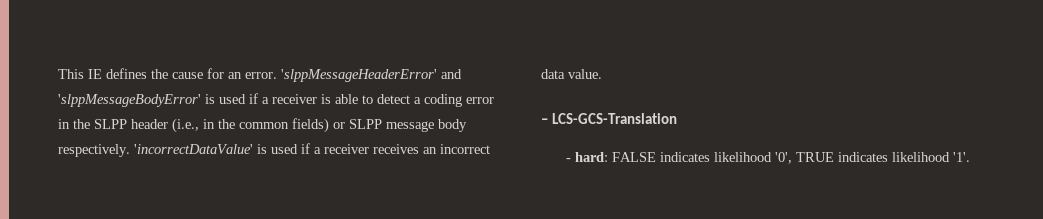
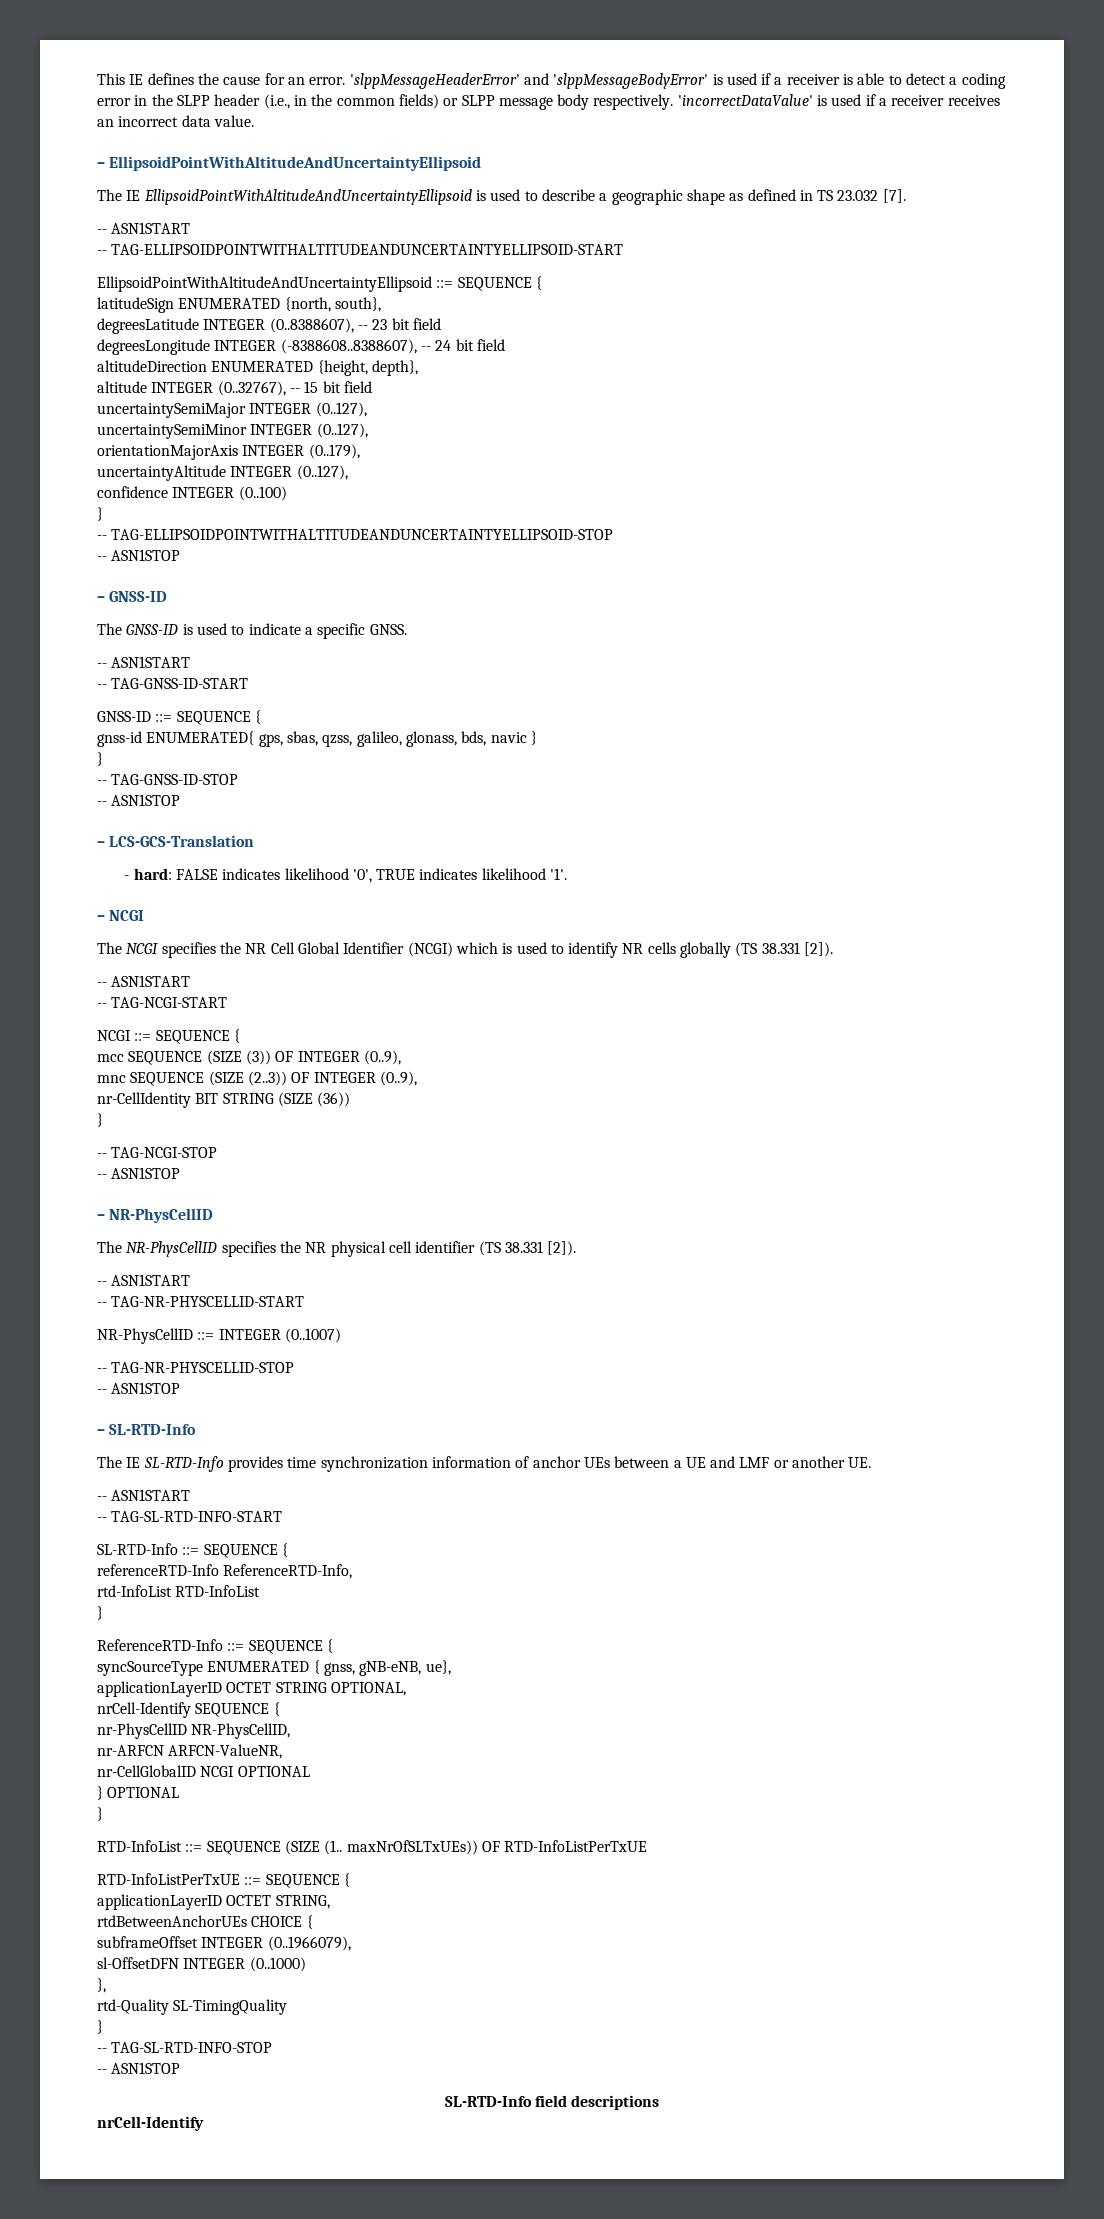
+ – EllipsoidPointWithAltitudeAndUncertaintyEllipsoid
+ The IE EllipsoidPointWithAltitudeAndUncertaintyEllipsoid is used to describe a geographic shape as defined in TS 23.032 [7].
+ -- ASN1START
+ -- TAG-ELLIPSOIDPOINTWITHALTITUDEANDUNCERTAINTYELLIPSOID-START
+ EllipsoidPointWithAltitudeAndUncertaintyEllipsoid ::= SEQUENCE {
+ latitudeSign ENUMERATED {north, south},
+ degreesLatitude INTEGER (0..8388607), -- 23 bit field
+ degreesLongitude INTEGER (-8388608..8388607), -- 24 bit field
+ altitudeDirection ENUMERATED {height, depth},
+ altitude INTEGER (0..32767), -- 15 bit field
+ uncertaintySemiMajor INTEGER (0..127),
+ uncertaintySemiMinor INTEGER (0..127),
+ orientationMajorAxis INTEGER (0..179),
+ uncertaintyAltitude INTEGER (0..127),
+ confidence INTEGER (0..100)
+ }
+ -- TAG-ELLIPSOIDPOINTWITHALTITUDEANDUNCERTAINTYELLIPSOID-STOP
+ -- ASN1STOP
+ – GNSS-ID
+ The GNSS-ID is used to indicate a specific GNSS.
+ -- ASN1START
+ -- TAG-GNSS-ID-START
+ GNSS-ID ::= SEQUENCE {
+ gnss-id ENUMERATED{ gps, sbas, qzss, galileo, glonass, bds, navic }
+ }
+ -- TAG-GNSS-ID-STOP
+ -- ASN1STOP
+ – NCGI
+ The NCGI specifies the NR Cell Global Identifier (NCGI) which is used to identify NR cells globally (TS 38.331 [2]).
+ -- ASN1START
+ -- TAG-NCGI-START
+ NCGI ::= SEQUENCE {
+ mcc SEQUENCE (SIZE (3)) OF INTEGER (0..9),
+ mnc SEQUENCE (SIZE (2..3)) OF INTEGER (0..9),
+ nr-CellIdentity BIT STRING (SIZE (36))
+ }
+ -- TAG-NCGI-STOP
+ -- ASN1STOP
+ – NR-PhysCellID
+ The NR-PhysCellID specifies the NR physical cell identifier (TS 38.331 [2]).
+ -- ASN1START
+ -- TAG-NR-PHYSCELLID-START
+ NR-PhysCellID ::= INTEGER (0..1007)
+ -- TAG-NR-PHYSCELLID-STOP
+ -- ASN1STOP
+ – SL-RTD-Info
+ The IE SL-RTD-Info provides time synchronization information of anchor UEs between a UE and LMF or another UE.
+ -- ASN1START
+ -- TAG-SL-RTD-INFO-START
+ SL-RTD-Info ::= SEQUENCE {
+ referenceRTD-Info ReferenceRTD-Info,
+ rtd-InfoList RTD-InfoList
+ }
+ ReferenceRTD-Info ::= SEQUENCE {
+ syncSourceType ENUMERATED { gnss, gNB-eNB, ue},
+ applicationLayerID OCTET STRING OPTIONAL,
+ nrCell-Identify SEQUENCE {
+ nr-PhysCellID NR-PhysCellID,
+ nr-ARFCN ARFCN-ValueNR,
+ nr-CellGlobalID NCGI OPTIONAL
+ } OPTIONAL
+ }
+ RTD-InfoList ::= SEQUENCE (SIZE (1.. maxNrOfSLTxUEs)) OF RTD-InfoListPerTxUE
+ RTD-InfoListPerTxUE ::= SEQUENCE {
+ applicationLayerID OCTET STRING,
+ rtdBetweenAnchorUEs CHOICE {
+ subframeOffset INTEGER (0..1966079),
+ sl-OffsetDFN INTEGER (0..1000)
+ },
+ rtd-Quality SL-TimingQuality
+ }
+ -- TAG-SL-RTD-INFO-STOP
+ -- ASN1STOP
+ SL-RTD-Info field descriptions
+ nrCell-Identify

